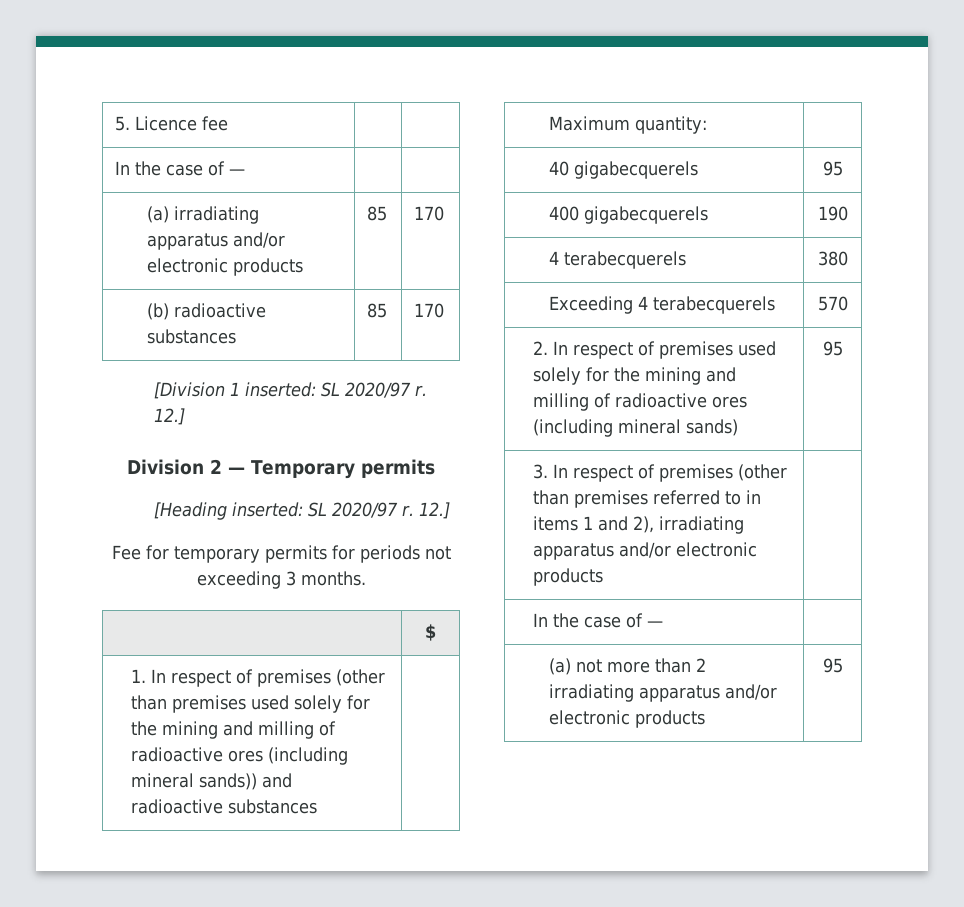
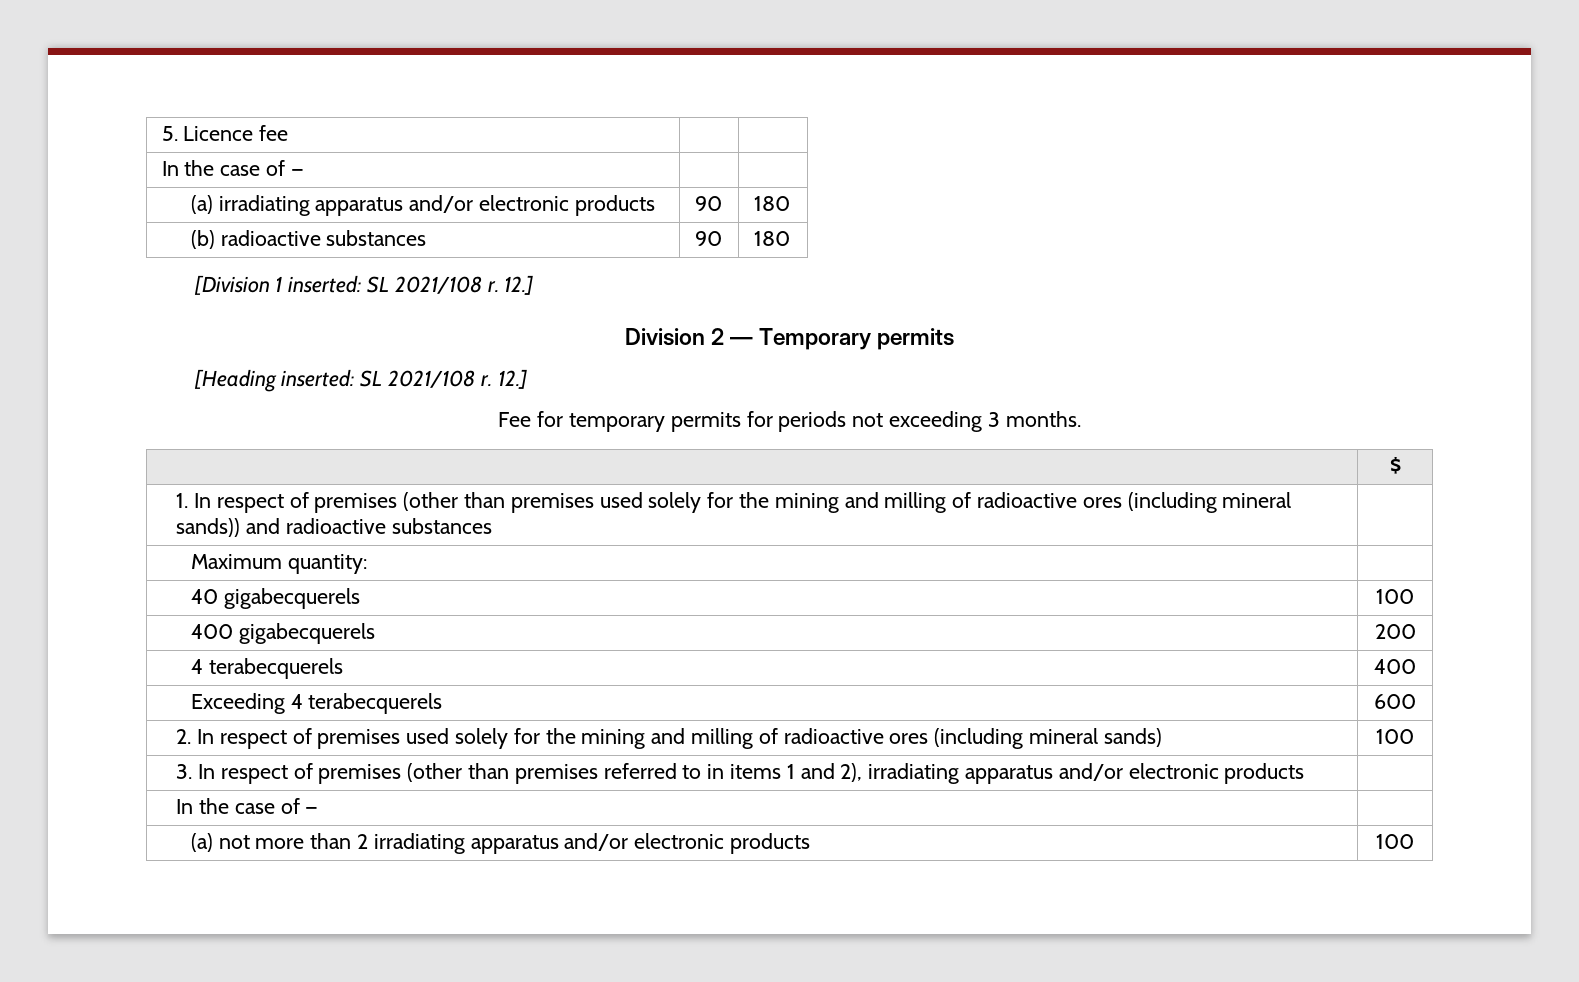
- (a) irradiating apparatus and/or electronic products | 85 | 170
+ (a) irradiating apparatus and/or electronic products | 90 | 180
- (b) radioactive substances | 85 | 170
+ (b) radioactive substances | 90 | 180
- [Division 1 inserted: SL 2020/97 r.
+ [Division 1 inserted: SL 2021/108 r.
- [Heading inserted: SL 2020/97 r.
+ [Heading inserted: SL 2021/108 r.
- 40 gigabecquerels | 95
+ 40 gigabecquerels | 100
- 400 gigabecquerels | 190
- 4 terabecquerels | 380
+ 400 gigabecquerels | 200
+ 4 terabecquerels | 400
- Exceeding 4 terabecquerels | 570
+ Exceeding 4 terabecquerels | 600
- 2. In respect of premises used solely for the mining and milling of radioactive ores (including mineral sands) | 95
+ 2. In respect of premises used solely for the mining and milling of radioactive ores (including mineral sands) | 100
- (a) not more than 2 irradiating apparatus and/or electronic products | 95
+ (a) not more than 2 irradiating apparatus and/or electronic products | 100

